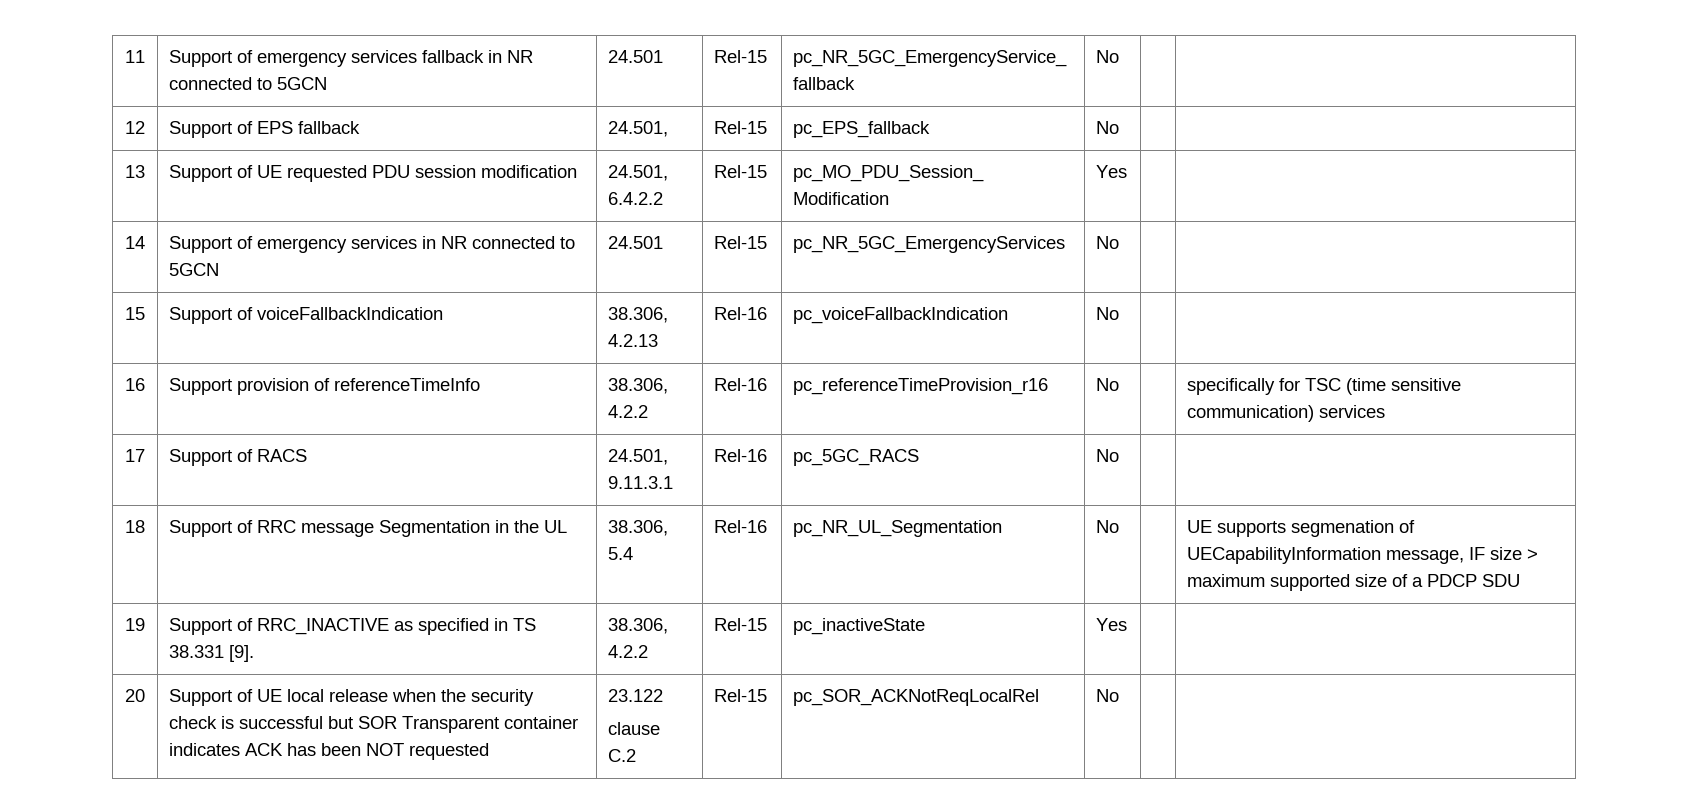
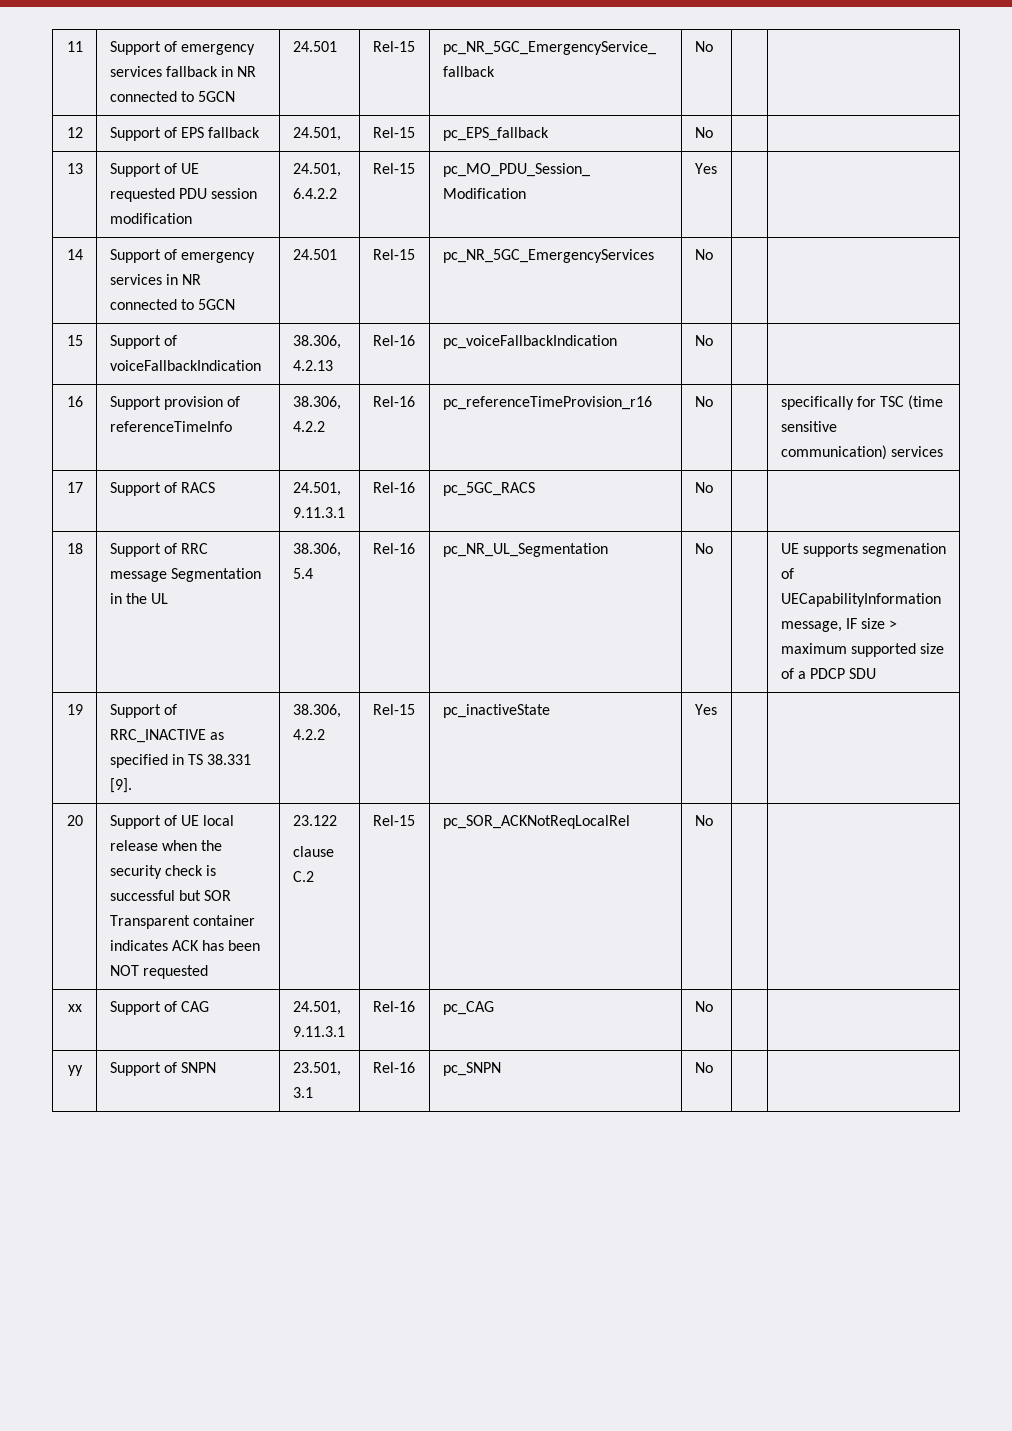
+ xx | Support of CAG | 24.501, 9.11.3.1 | Rel-16 | pc_CAG | No | |
+ yy | Support of SNPN | 23.501, 3.1 | Rel-16 | pc_SNPN | No | |

